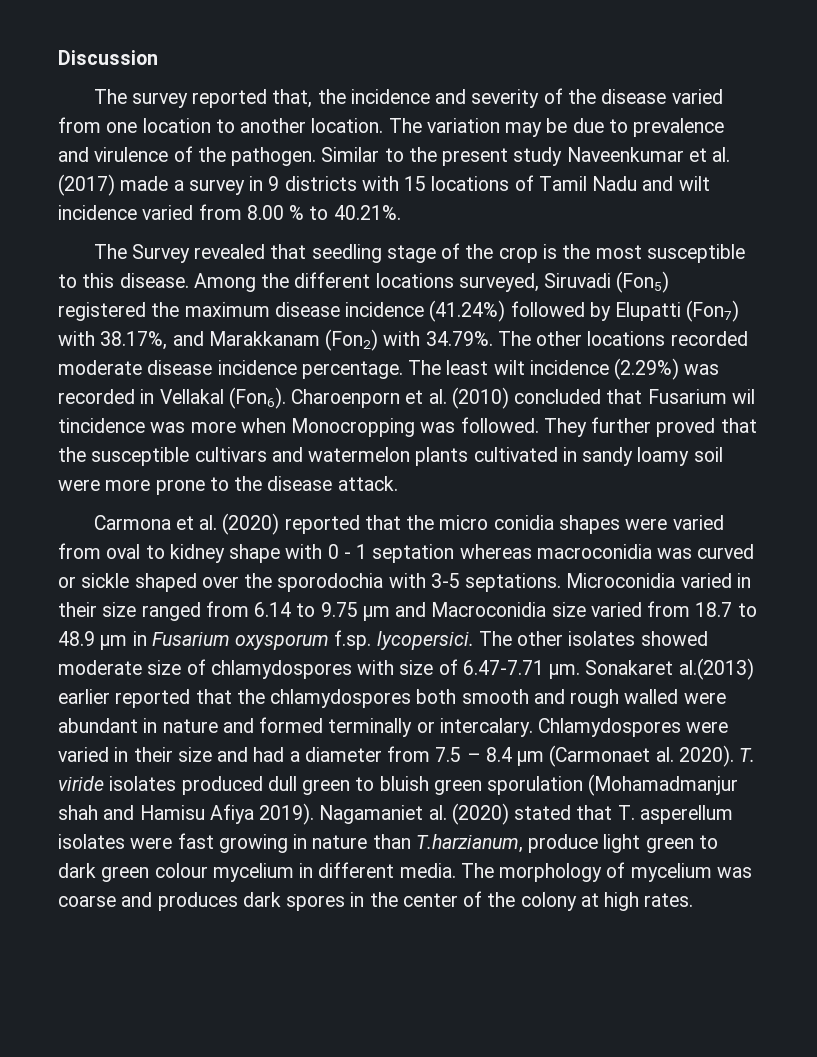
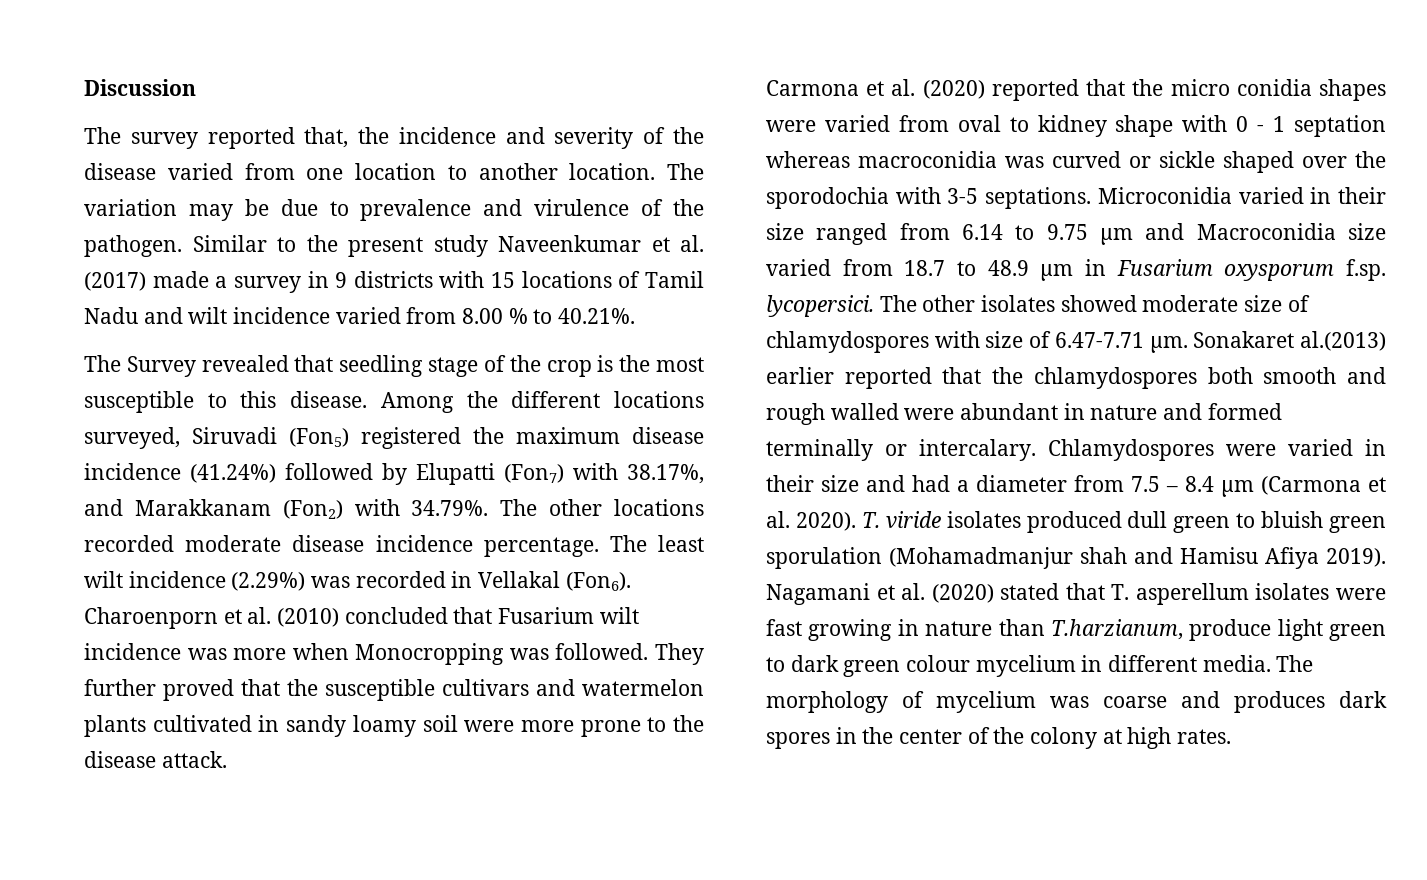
- Charoenporn et al. (2010) concluded that Fusarium wil tincidence was more when Monocropping was followed.
+ Charoenporn et al. (2010) concluded that Fusarium wilt incidence was more when Monocropping was followed.
- Chlamydospores were varied in their size and had a diameter from 7.5 – 8.4 µm (Carmonaet al. 2020).
+ Chlamydospores were varied in their size and had a diameter from 7.5 – 8.4 µm (Carmona et al. 2020).
- Nagamaniet al. (2020) stated that T. asperellum isolates were fast growing in nature than T.harzianum, produce light green to dark green colour mycelium in different media.
+ Nagamani et al. (2020) stated that T. asperellum isolates were fast growing in nature than T.harzianum, produce light green to dark green colour mycelium in different media.

